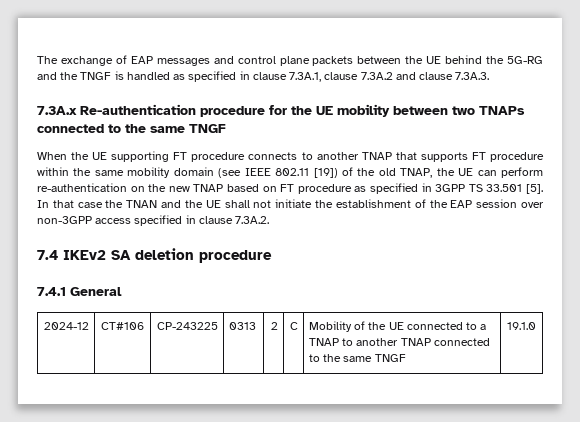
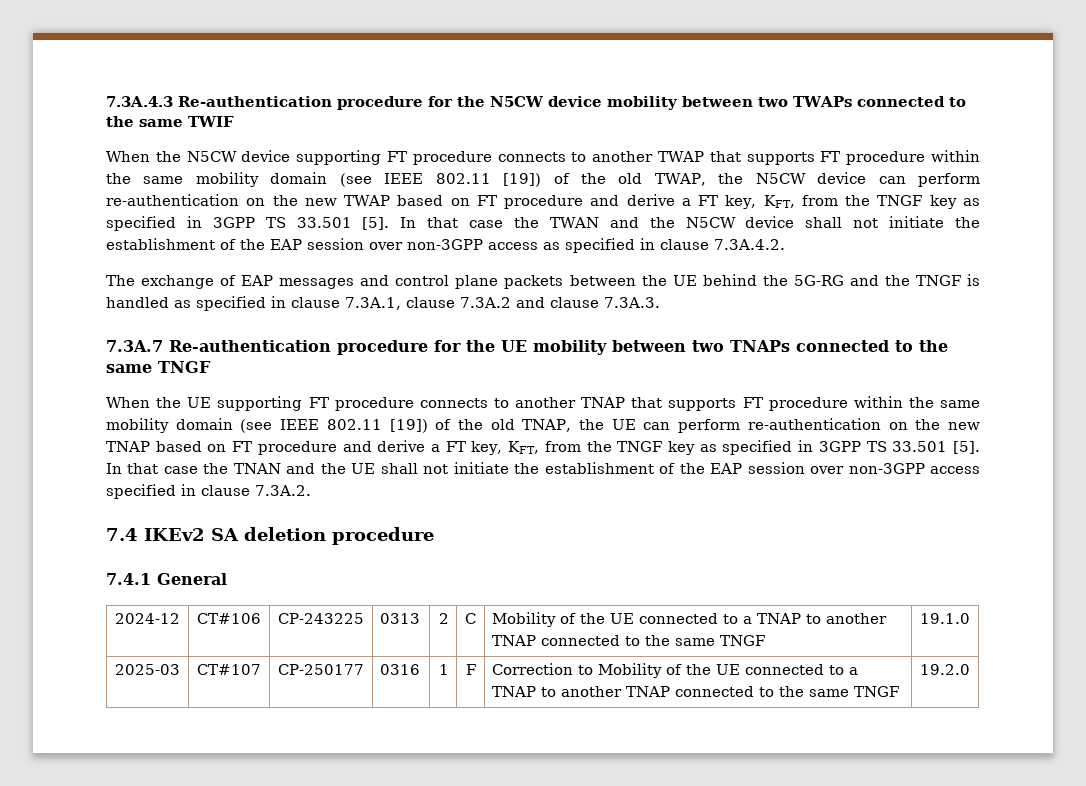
+ 7.3A.4.3 Re-authentication procedure for the N5CW device mobility between two TWAPs connected to the same TWIF
+ When the N5CW device supporting FT procedure connects to another TWAP that supports FT procedure within the same mobility domain (see IEEE 802.11 [19]) of the old TWAP, the N5CW device can perform re-authentication on the new TWAP based on FT procedure and derive a FT key, KFT, from the TNGF key as specified in 3GPP TS 33.501 [5]. In that case the TWAN and the N5CW device shall not initiate the establishment of the EAP session over non-3GPP access as specified in clause 7.3A.4.2.
- 7.3A.x Re-authentication procedure for the UE mobility between two TNAPs connected to the same TNGF
+ 7.3A.7 Re-authentication procedure for the UE mobility between two TNAPs connected to the same TNGF
- When the UE supporting FT procedure connects to another TNAP that supports FT procedure within the same mobility domain (see IEEE 802.11 [19]) of the old TNAP, the UE can perform re-authentication on the new TNAP based on FT procedure as specified in 3GPP TS 33.501 [5].
+ When the UE supporting FT procedure connects to another TNAP that supports FT procedure within the same mobility domain (see IEEE 802.11 [19]) of the old TNAP, the UE can perform re-authentication on the new TNAP based on FT procedure and derive a FT key, KFT, from the TNGF key as specified in 3GPP TS 33.501 [5].
+ 2025-03 | CT#107 | CP-250177 | 0316 | 1 | F | Correction to Mobility of the UE connected to a TNAP to another TNAP connected to the same TNGF | 19.2.0

